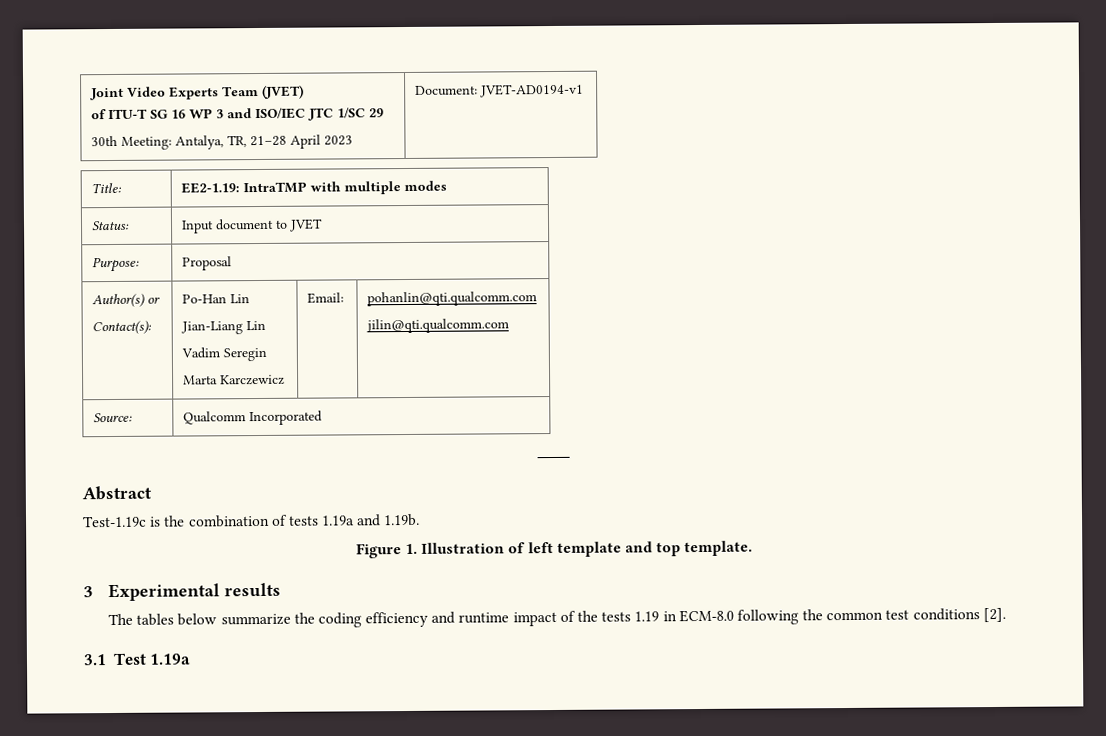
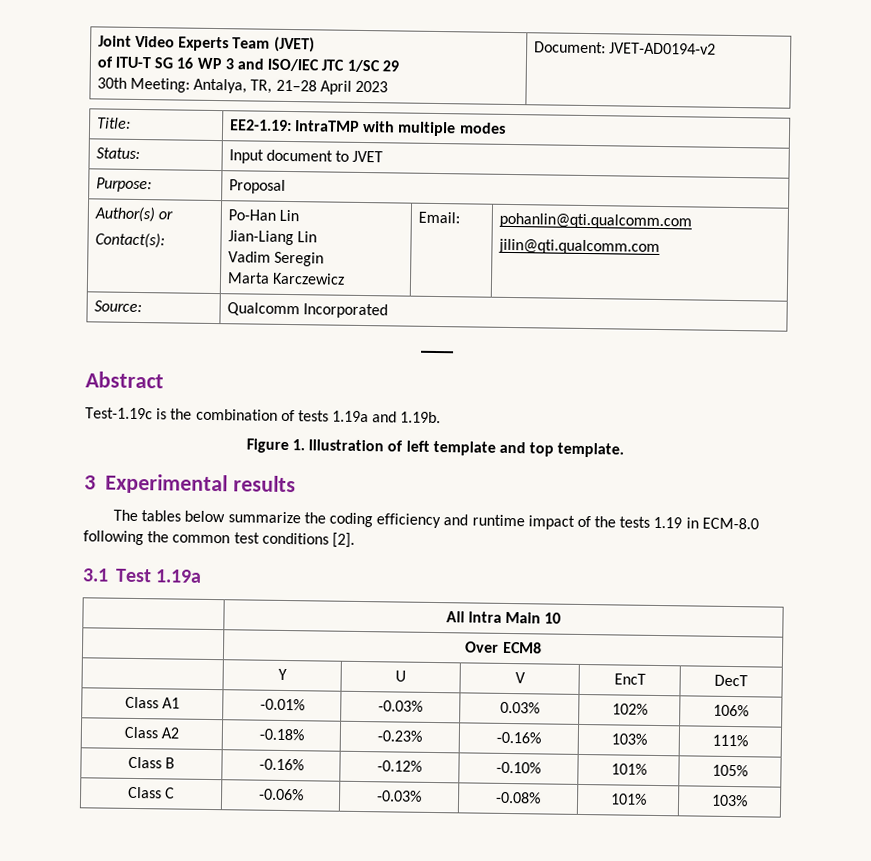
  Joint Video Experts Team (JVET)
  of ITU-T SG 16 WP 3 and ISO/IEC JTC 1/SC 29
- 30th Meeting: Antalya, TR, 21–28 April 2023 | Document: JVET-AD0194-v1
+ 30th Meeting: Antalya, TR, 21–28 April 2023 | Document: JVET-AD0194-v2
+ | All Intra Main 10
+ | Over ECM8
+ | Y | U | V | EncT | DecT
+ Class A1 | -0.01% | -0.03% | 0.03% | 102% | 106%
+ Class A2 | -0.18% | -0.23% | -0.16% | 103% | 111%
+ Class B | -0.16% | -0.12% | -0.10% | 101% | 105%
+ Class C | -0.06% | -0.03% | -0.08% | 101% | 103%

